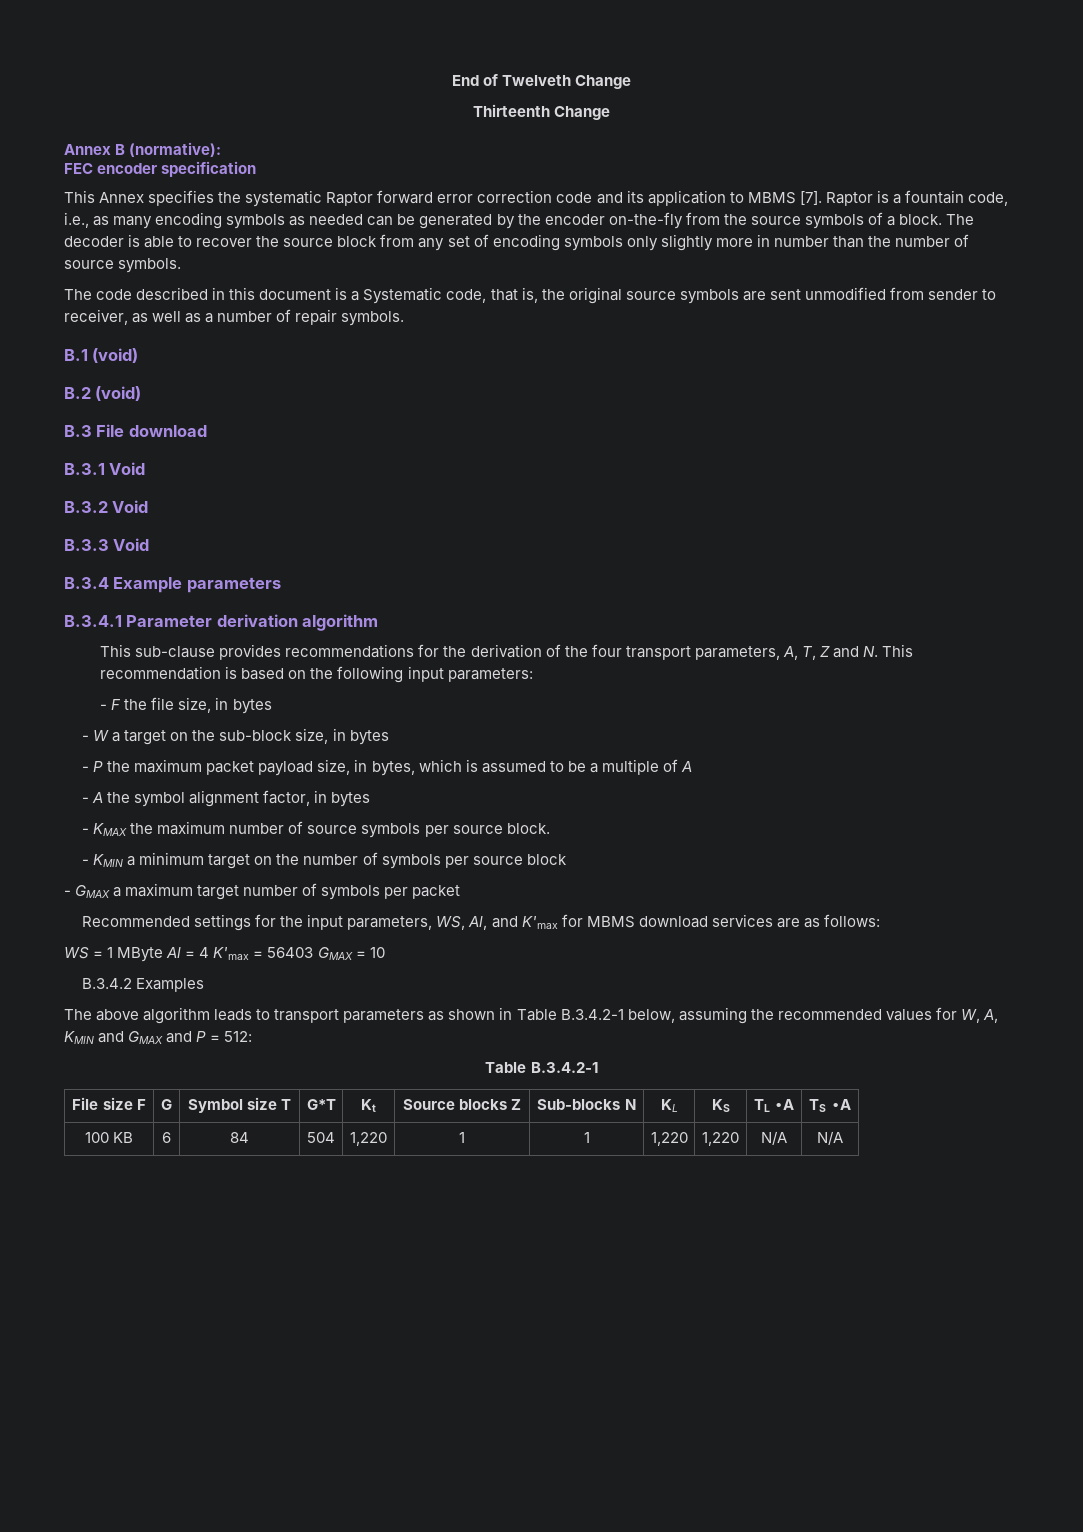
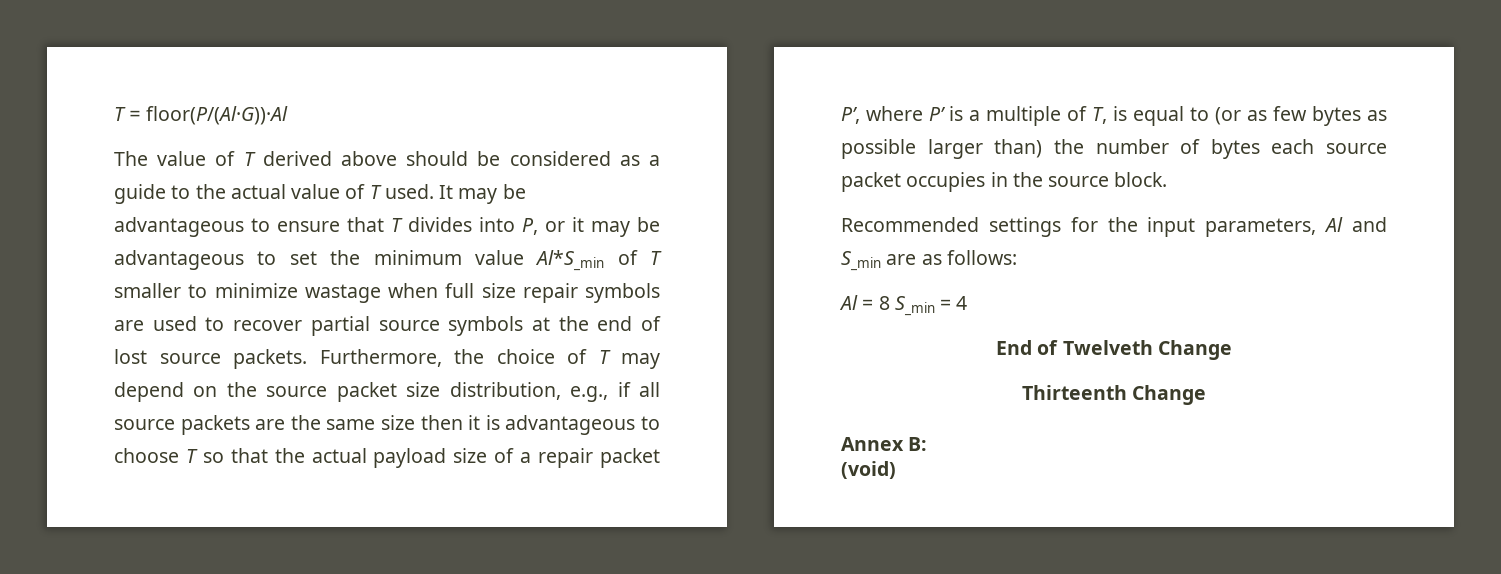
+ T = floor(P/(Al·G))·Al
+ The value of T derived above should be considered as a guide to the actual value of T used. It may be advantageous to ensure that T divides into P, or it may be advantageous to set the minimum value Al*S_min of T smaller to minimize wastage when full size repair symbols are used to recover partial source symbols at the end of lost source packets. Furthermore, the choice of T may depend on the source packet size distribution, e.g., if all source packets are the same size then it is advantageous to choose T so that the actual payload size of a repair packet P’, where P’ is a multiple of T, is equal to (or as few bytes as possible larger than) the number of bytes each source packet occupies in the source block.
+ Recommended settings for the input parameters, Al and S_min are as follows:
+ Al = 8 S_min = 4
- Annex B (normative):
- FEC encoder specification
- This Annex specifies the systematic Raptor forward error correction code and its application to MBMS [7]. Raptor is a fountain code, i.e., as many encoding symbols as needed can be generated by the encoder on-the-fly from the source symbols of a block. The decoder is able to recover the source block from any set of encoding symbols only slightly more in number than the number of source symbols.
- The code described in this document is a Systematic code, that is, the original source symbols are sent unmodified from sender to receiver, as well as a number of repair symbols.
- B.1 (void)
- B.2 (void)
- B.3 File download
- B.3.1 Void
- B.3.2 Void
- B.3.3 Void
- B.3.4 Example parameters
- B.3.4.1 Parameter derivation algorithm
- This sub-clause provides recommendations for the derivation of the four transport parameters, A, T, Z and N. This recommendation is based on the following input parameters:
- - F the file size, in bytes
- - W a target on the sub-block size, in bytes
- - P the maximum packet payload size, in bytes, which is assumed to be a multiple of A
- - A the symbol alignment factor, in bytes
- - KMAX the maximum number of source symbols per source block.
- - KMIN a minimum target on the number of symbols per source block
- - GMAX a maximum target number of symbols per packet
- Recommended settings for the input parameters, WS, Al, and K'max for MBMS download services are as follows:
- WS = 1 MByte Al = 4 K'max = 56403 GMAX = 10
- B.3.4.2 Examples
- The above algorithm leads to transport parameters as shown in Table B.3.4.2-1 below, assuming the recommended values for W, A, KMIN and GMAX and P = 512:
- Table B.3.4.2-1
- File size F | G | Symbol size T | G*T | Kt | Source blocks Z | Sub-blocks N | KL | KS | TL ∙A | TS ∙A
- 100 KB | 6 | 84 | 504 | 1,220 | 1 | 1 | 1,220 | 1,220 | N/A | N/A
+ Annex B:
+ (void)

